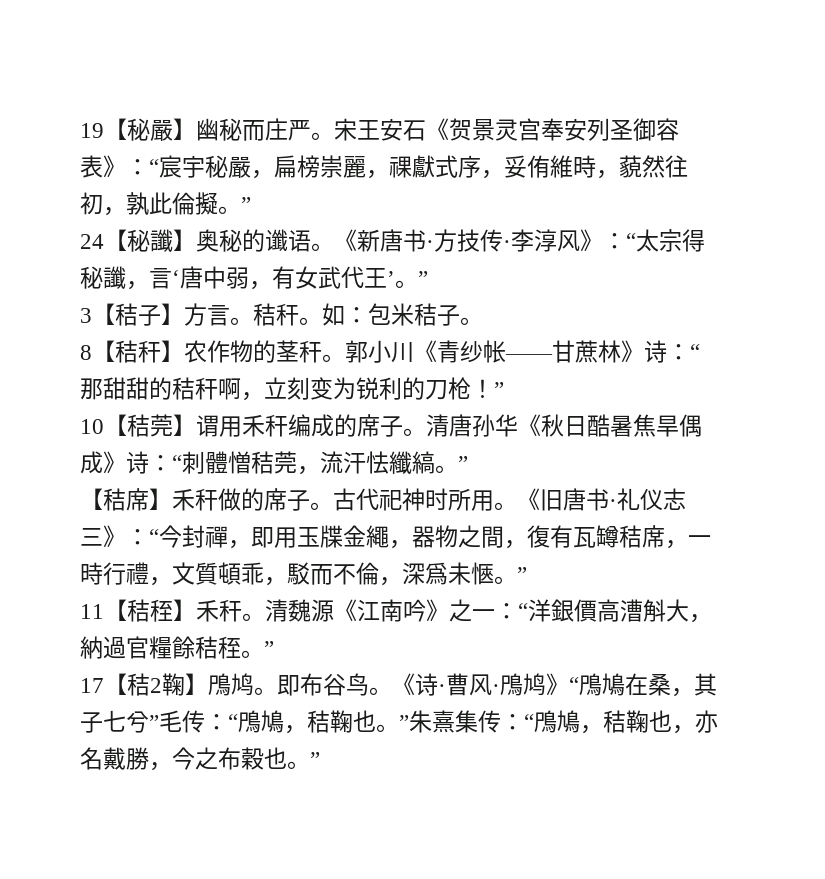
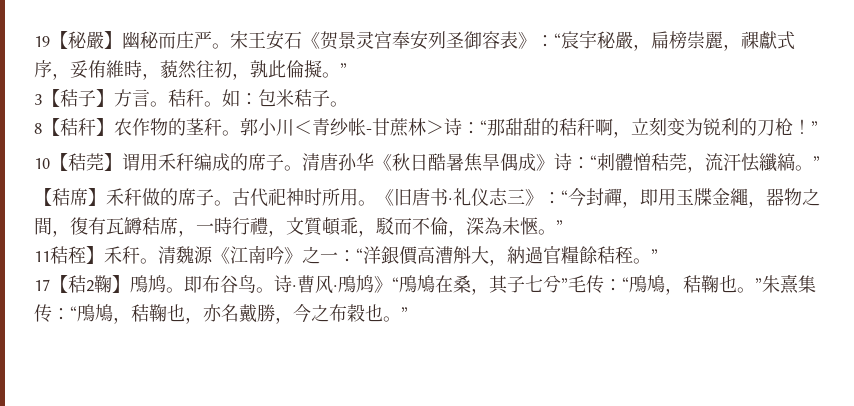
- 24【秘讖】奥秘的谶语。《新唐书·方技传·李淳风》：“太宗得秘讖，言‘唐中弱，有女武代王’。”
- 郭小川《青纱帐——甘蔗林》诗：“那甜甜的秸秆啊，立刻变为锐利的刀枪！”
+ 郭小川＜青纱帐-甘蔗林＞诗：“那甜甜的秸秆啊，立刻变为锐利的刀枪！”
- 《旧唐书·礼仪志三》：“今封禪，即用玉牒金繩，器物之間，復有瓦罇秸席，一時行禮，文質頓乖，駁而不倫，深爲未愜。”
+ 《旧唐书·礼仪志三》：“今封禪，即用玉牒金繩，器物之間，復有瓦罇秸席，一時行禮，文質頓乖，駁而不倫，深為未愜。”
- 11【秸秷】禾秆。
+ 11秸秷】禾秆。
- 《诗·曹风·鳲鸠》“鳲鳩在桑，其子七兮”毛传：“鳲鳩，秸鞠也。”朱熹集传：“鳲鳩，秸鞠也，亦名戴勝，今之布穀也。”
+ 诗·曹风·鳲鸠》“鳲鳩在桑，其子七兮”毛传：“鳲鳩，秸鞠也。”朱熹集传：“鳲鳩，秸鞠也，亦名戴勝，今之布穀也。”

